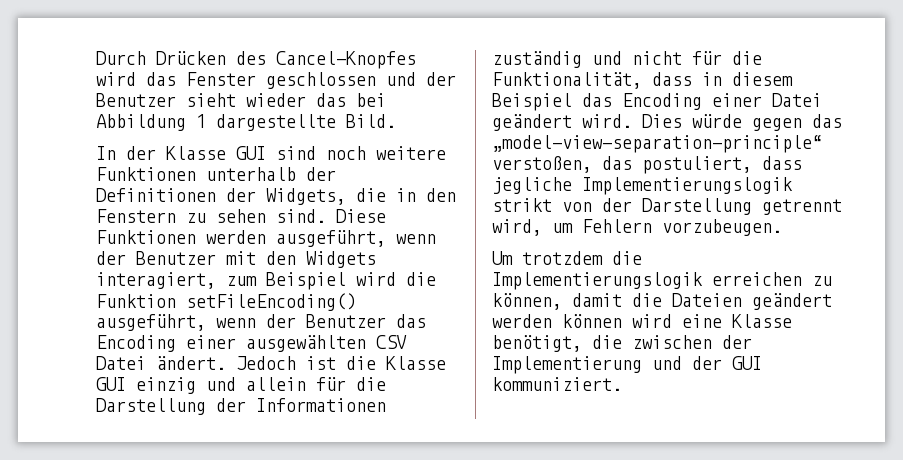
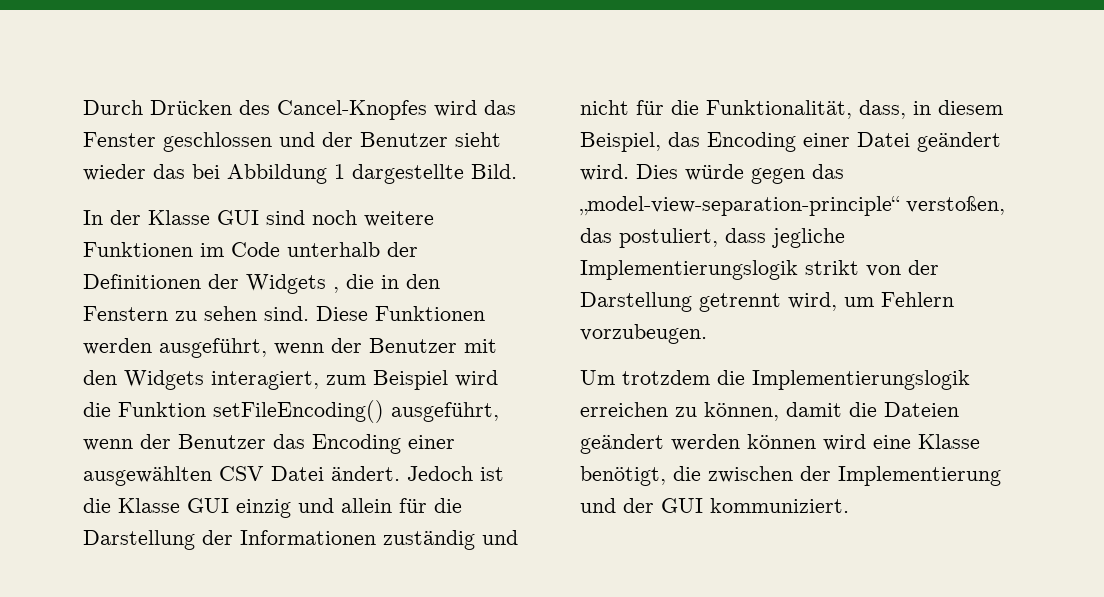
- In der Klasse GUI sind noch weitere Funktionen unterhalb der Definitionen der Widgets, die in den Fenstern zu sehen sind.
+ In der Klasse GUI sind noch weitere Funktionen im Code unterhalb der Definitionen der Widgets , die in den Fenstern zu sehen sind.
- Jedoch ist die Klasse GUI einzig und allein für die Darstellung der Informationen zuständig und nicht für die Funktionalität, dass in diesem Beispiel das Encoding einer Datei geändert wird.
+ Jedoch ist die Klasse GUI einzig und allein für die Darstellung der Informationen zuständig und nicht für die Funktionalität, dass, in diesem Beispiel, das Encoding einer Datei geändert wird.

